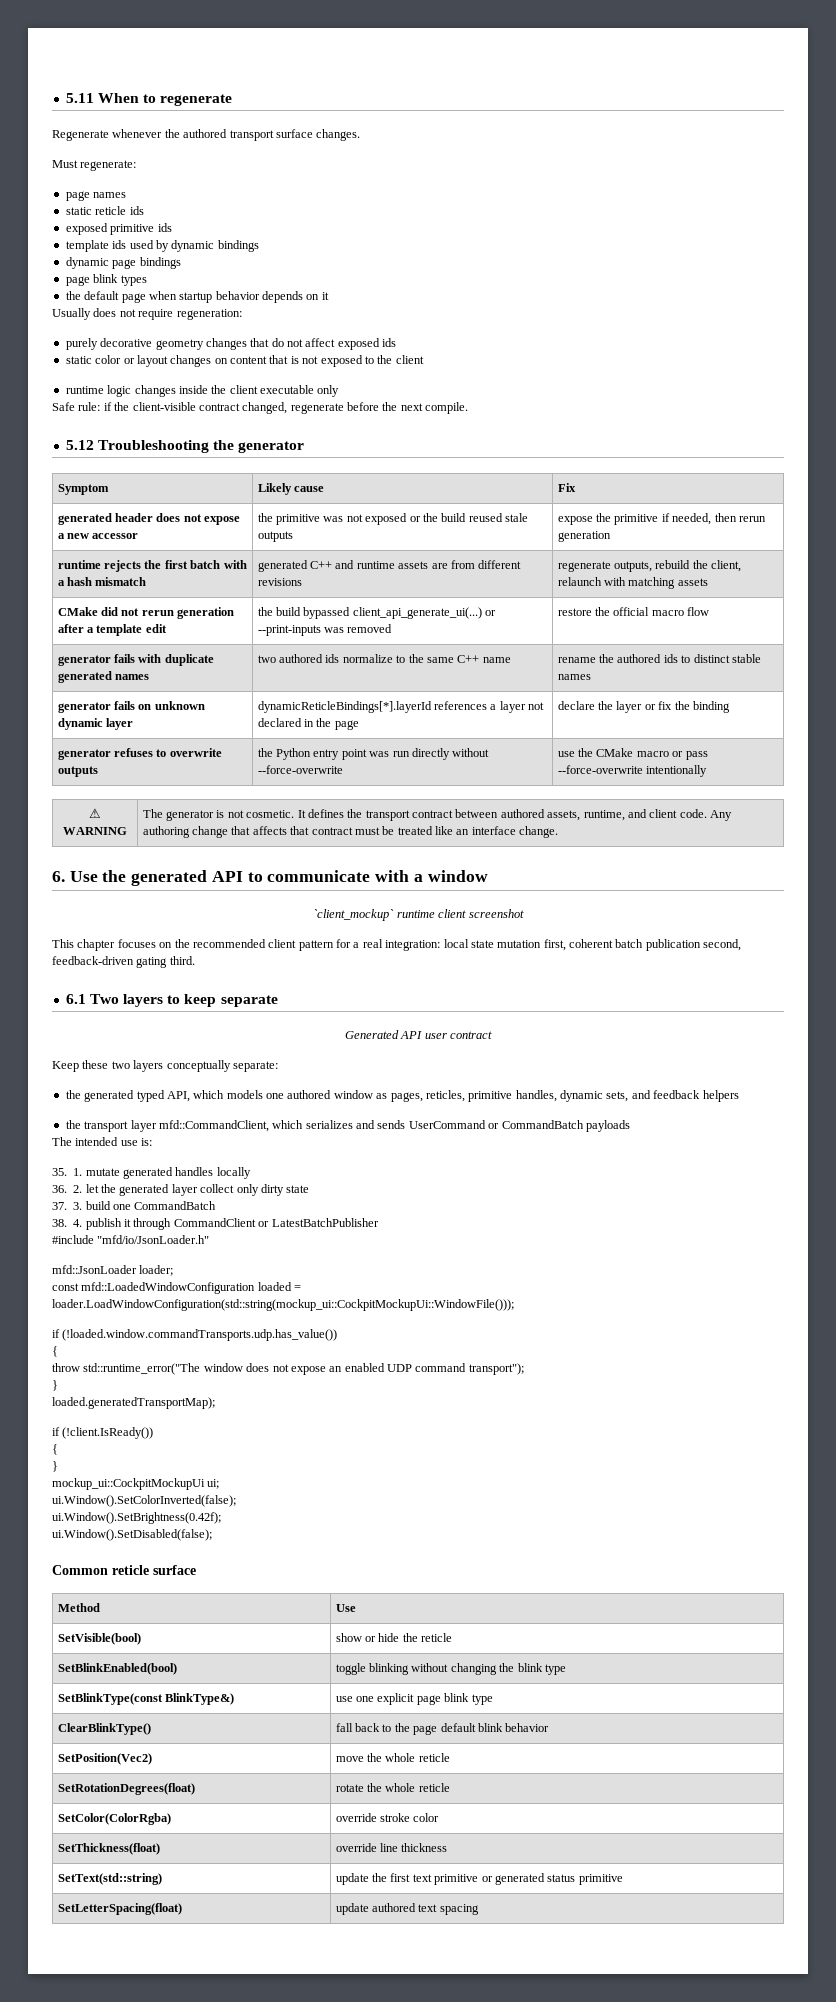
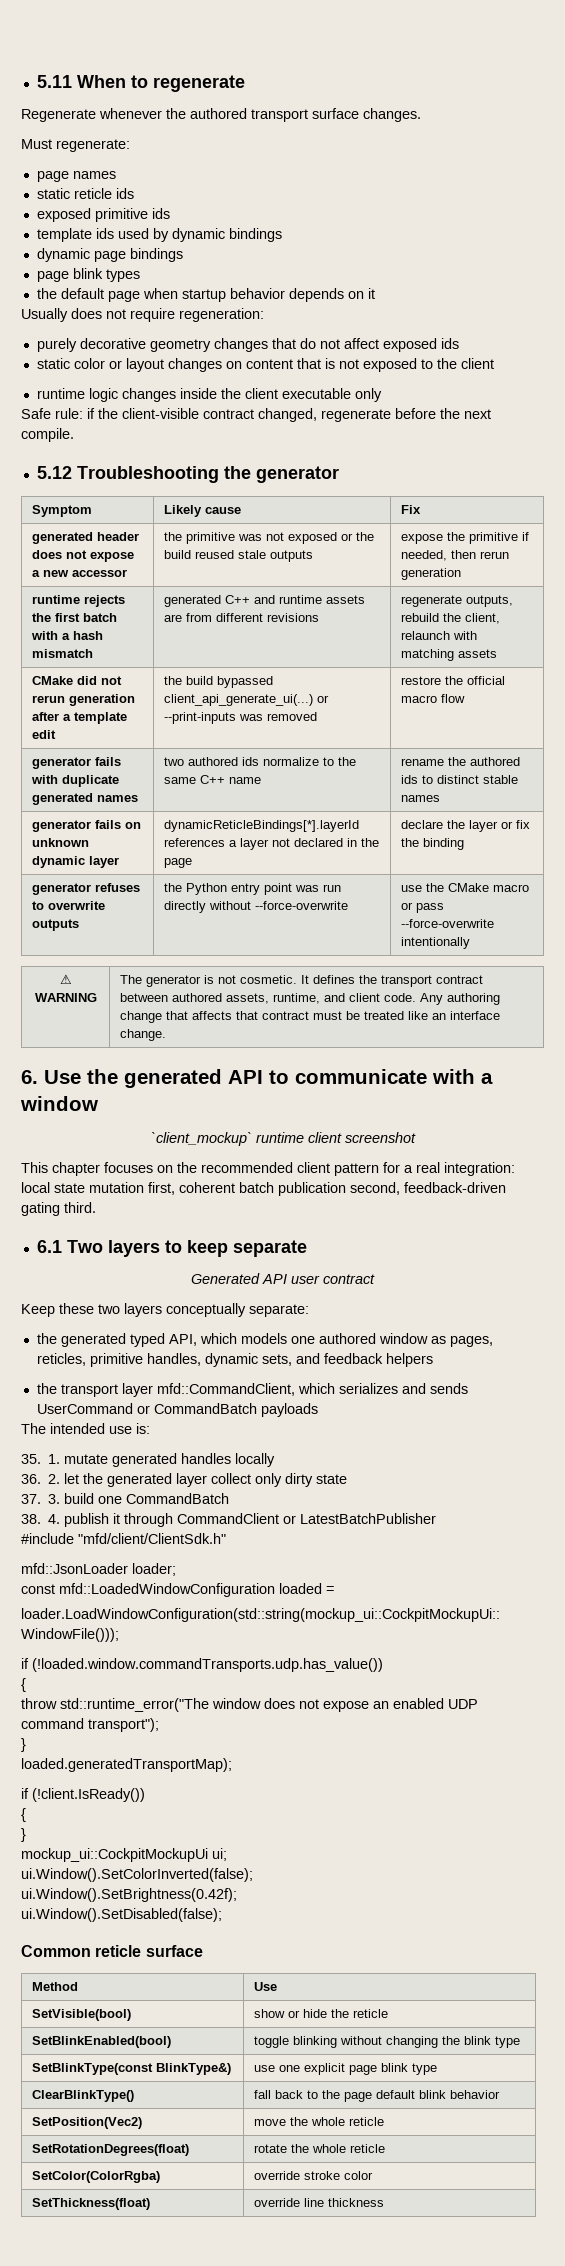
- #include "mfd/io/JsonLoader.h"
+ #include "mfd/client/ClientSdk.h"
- SetText(std::string) | update the first text primitive or generated status primitive
- SetLetterSpacing(float) | update authored text spacing

